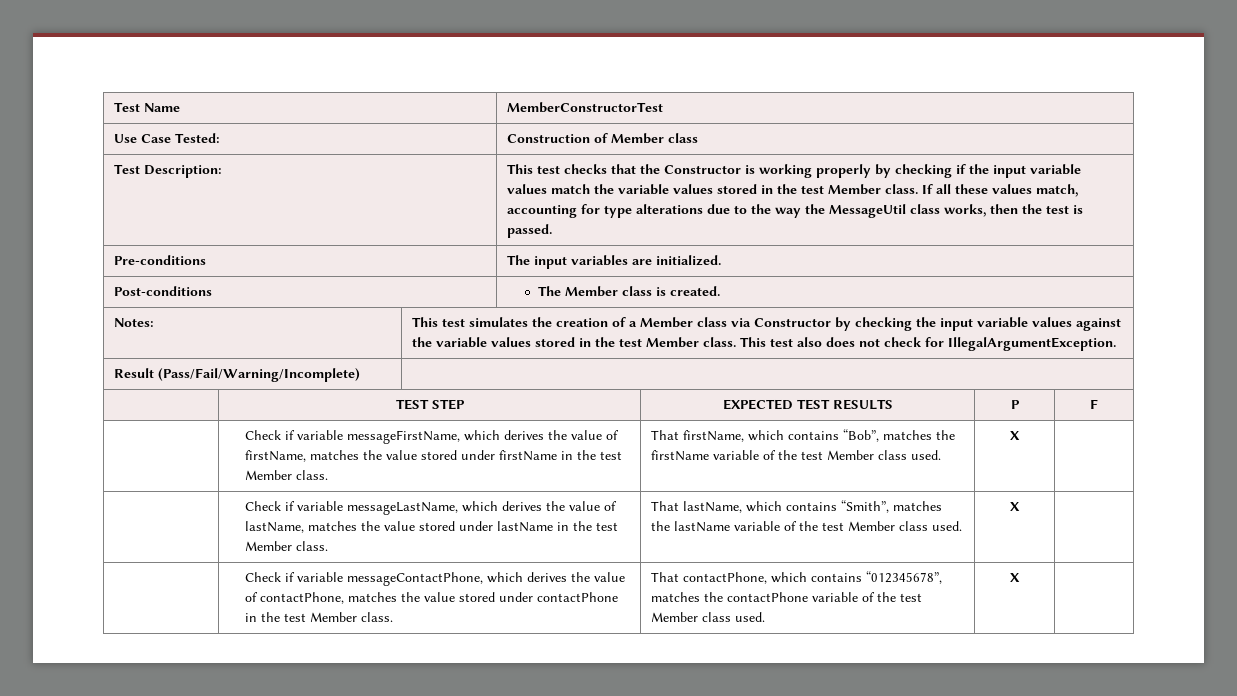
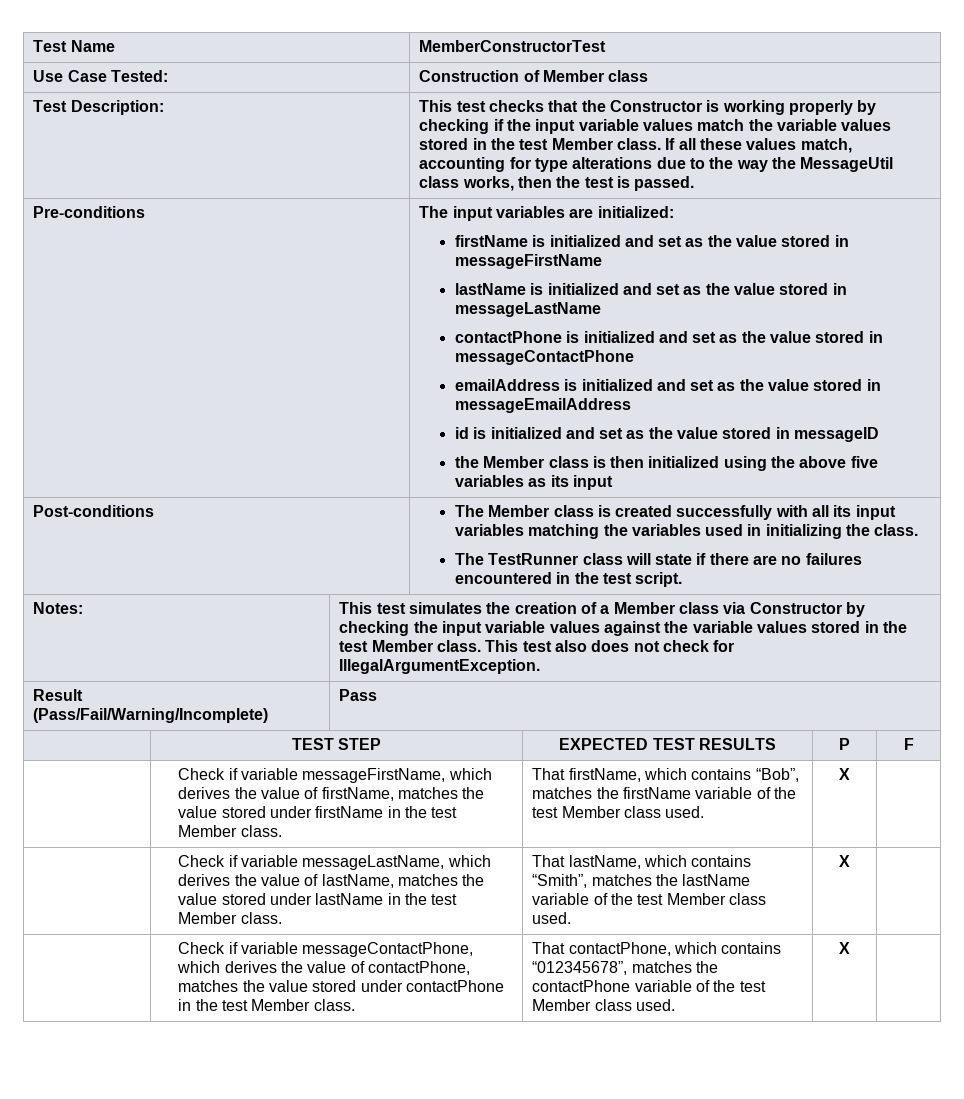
- The input variables are initialized.
+ The input variables are initialized:
+ firstName is initialized and set as the value stored in messageFirstName
+ lastName is initialized and set as the value stored in messageLastName
+ contactPhone is initialized and set as the value stored in messageContactPhone
+ emailAddress is initialized and set as the value stored in messageEmailAddress
+ id is initialized and set as the value stored in messageID
+ the Member class is then initialized using the above five variables as its input
- Post-conditions | The Member class is created.
+ Post-conditions | The Member class is created successfully with all its input variables matching the variables used in initializing the class.
+ The TestRunner class will state if there are no failures encountered in the test script.
- Result (Pass/Fail/Warning/Incomplete) |
+ Result (Pass/Fail/Warning/Incomplete) | Pass

